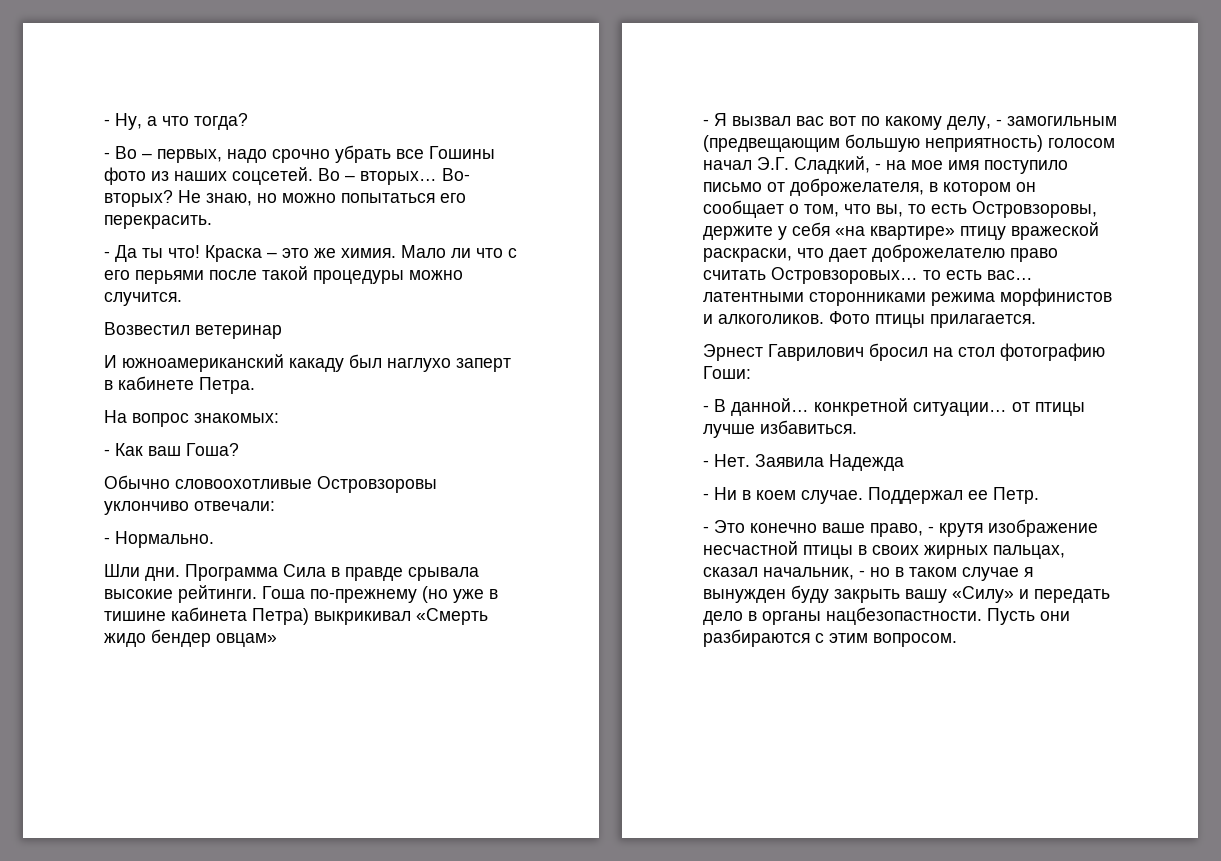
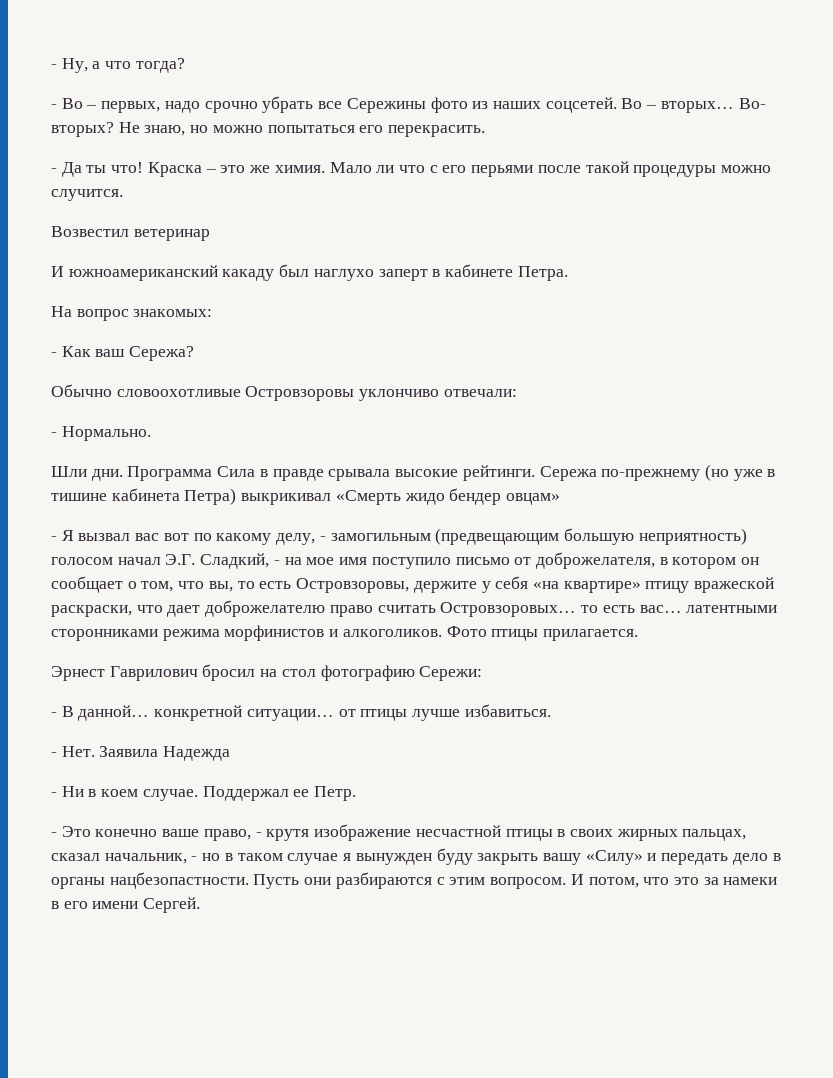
- - Во – первых, надо срочно убрать все Гошины фото из наших соцсетей.
+ - Во – первых, надо срочно убрать все Сережины фото из наших соцсетей.
- - Как ваш Гоша?
+ - Как ваш Сережа?
- Гоша по-прежнему (но уже в тишине кабинета Петра) выкрикивал «Смерть жидо бендер овцам»
+ Сережа по-прежнему (но уже в тишине кабинета Петра) выкрикивал «Смерть жидо бендер овцам»
- Эрнест Гаврилович бросил на стол фотографию Гоши:
+ Эрнест Гаврилович бросил на стол фотографию Сережи:
+ И потом, что это за намеки в его имени Сергей.

